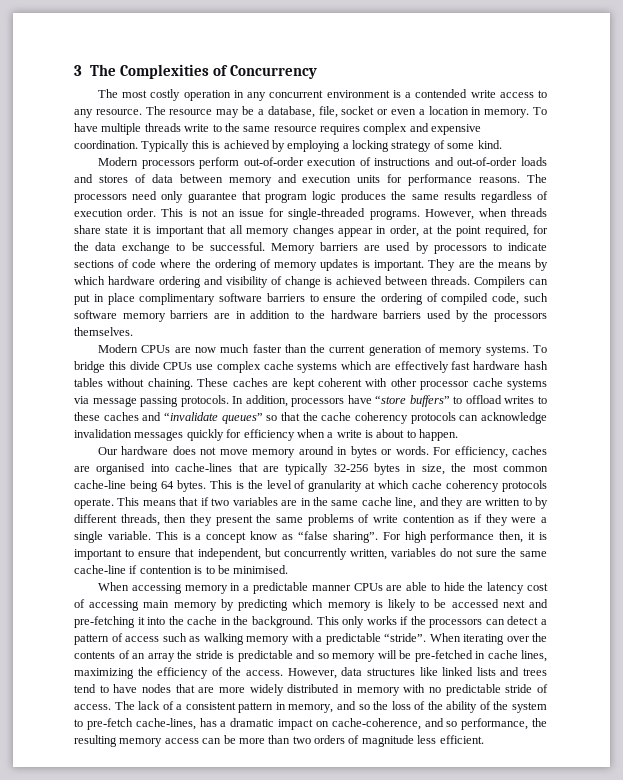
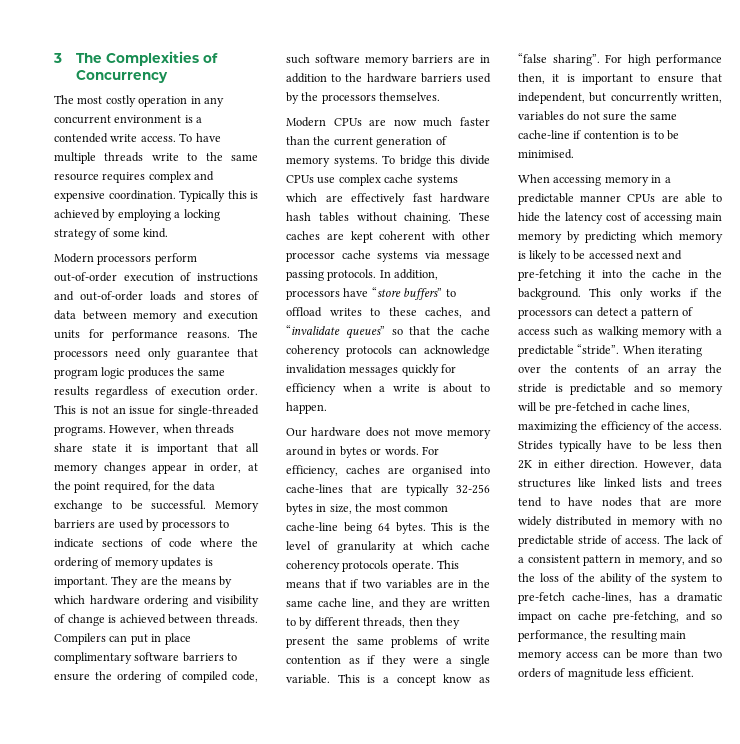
- The most costly operation in any concurrent environment is a contended write access to any resource. The resource may be a database, file, socket or even a location in memory.
+ The most costly operation in any concurrent environment is a contended write access.
- In addition, processors have “store buffers” to offload writes to these caches and “invalidate queues” so that the cache coherency protocols can acknowledge invalidation messages quickly for efficiency when a write is about to happen.
+ In addition, processors have “store buffers” to offload writes to these caches, and “invalidate queues” so that the cache coherency protocols can acknowledge invalidation messages quickly for efficiency when a write is about to happen.
+ Strides typically have to be less then 2K in either direction.
- The lack of a consistent pattern in memory, and so the loss of the ability of the system to pre-fetch cache-lines, has a dramatic impact on cache-coherence, and so performance, the resulting memory access can be more than two orders of magnitude less efficient.
+ The lack of a consistent pattern in memory, and so the loss of the ability of the system to pre-fetch cache-lines, has a dramatic impact on cache pre-fetching, and so performance, the resulting main memory access can be more than two orders of magnitude less efficient.

